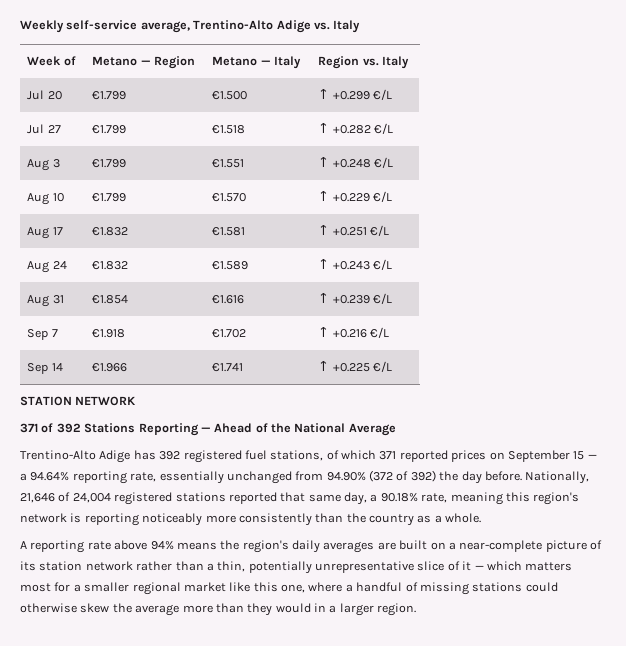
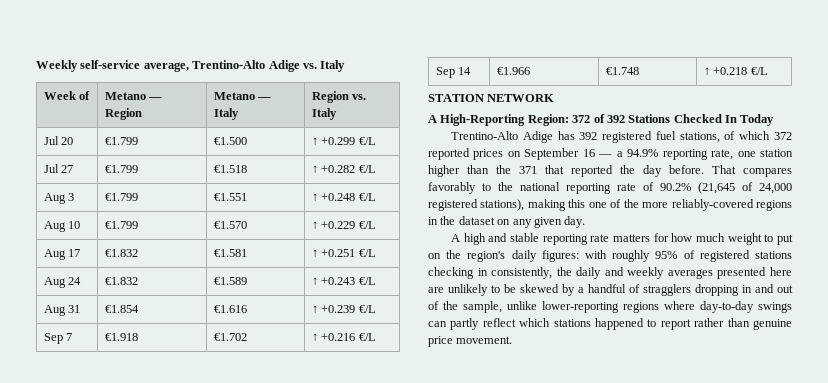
- Sep 14 | €1.966 | €1.741 | ↑ +0.225 €/L
+ Sep 14 | €1.966 | €1.748 | ↑ +0.218 €/L
- 371 of 392 Stations Reporting — Ahead of the National Average
+ A High-Reporting Region: 372 of 392 Stations Checked In Today
- Trentino-Alto Adige has 392 registered fuel stations, of which 371 reported prices on September 15 — a 94.64% reporting rate, essentially unchanged from 94.90% (372 of 392) the day before. Nationally, 21,646 of 24,004 registered stations reported that same day, a 90.18% rate, meaning this region's network is reporting noticeably more consistently than the country as a whole.
- A reporting rate above 94% means the region's daily averages are built on a near-complete picture of its station network rather than a thin, potentially unrepresentative slice of it — which matters most for a smaller regional market like this one, where a handful of missing stations could otherwise skew the average more than they would in a larger region.
+ Trentino-Alto Adige has 392 registered fuel stations, of which 372 reported prices on September 16 — a 94.9% reporting rate, one station higher than the 371 that reported the day before. That compares favorably to the national reporting rate of 90.2% (21,645 of 24,000 registered stations), making this one of the more reliably-covered regions in the dataset on any given day.
+ A high and stable reporting rate matters for how much weight to put on the region's daily figures: with roughly 95% of registered stations checking in consistently, the daily and weekly averages presented here are unlikely to be skewed by a handful of stragglers dropping in and out of the sample, unlike lower-reporting regions where day-to-day swings can partly reflect which stations happened to report rather than genuine price movement.

